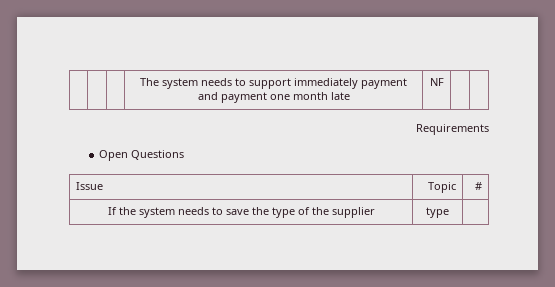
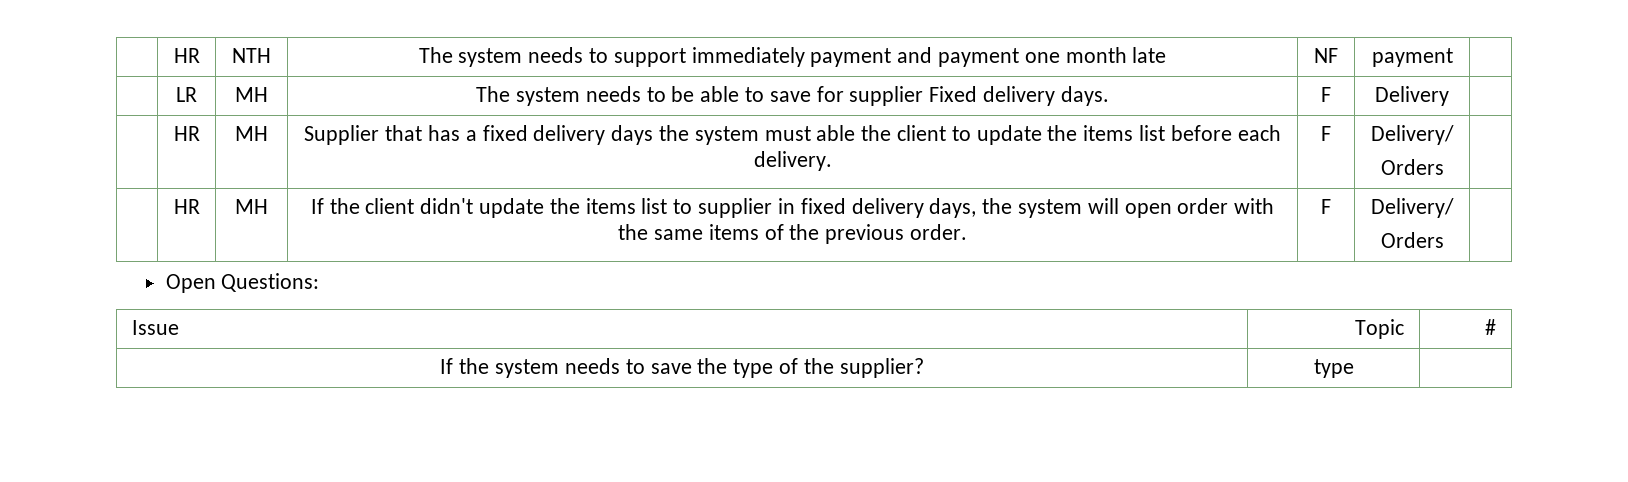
- | | | The system needs to support immediately payment and payment one month late | NF | |
- Requirements
+ | HR | NTH | The system needs to support immediately payment and payment one month late | NF | payment |
+ | LR | MH | The system needs to be able to save for supplier Fixed delivery days. | F | Delivery |
+ | HR | MH | Supplier that has a fixed delivery days the system must able the client to update the items list before each delivery. | F | Delivery/
+ Orders |
+ | HR | MH | If the client didn't update the items list to supplier in fixed delivery days, the system will open order with the same items of the previous order. | F | Delivery/
+ Orders |
- Open Questions
+ Open Questions:
- If the system needs to save the type of the supplier | type |
+ If the system needs to save the type of the supplier? | type |

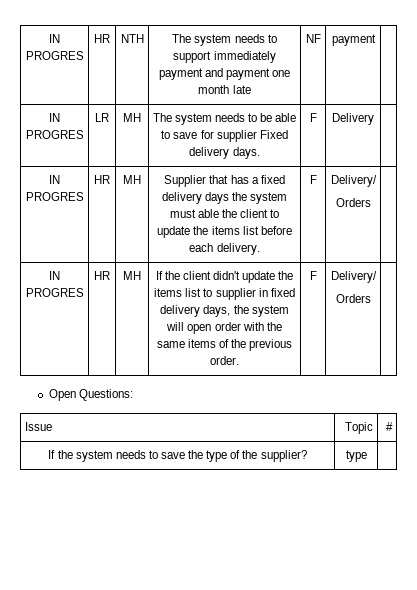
- | HR | NTH | The system needs to support immediately payment and payment one month late | NF | payment |
+ IN PROGRES | HR | NTH | The system needs to support immediately payment and payment one month late | NF | payment |
- | LR | MH | The system needs to be able to save for supplier Fixed delivery days. | F | Delivery |
+ IN PROGRES | LR | MH | The system needs to be able to save for supplier Fixed delivery days. | F | Delivery |
- | HR | MH | Supplier that has a fixed delivery days the system must able the client to update the items list before each delivery. | F | Delivery/
+ IN PROGRES | HR | MH | Supplier that has a fixed delivery days the system must able the client to update the items list before each delivery. | F | Delivery/
- | HR | MH | If the client didn't update the items list to supplier in fixed delivery days, the system will open order with the same items of the previous order. | F | Delivery/
+ IN PROGRES | HR | MH | If the client didn't update the items list to supplier in fixed delivery days, the system will open order with the same items of the previous order. | F | Delivery/

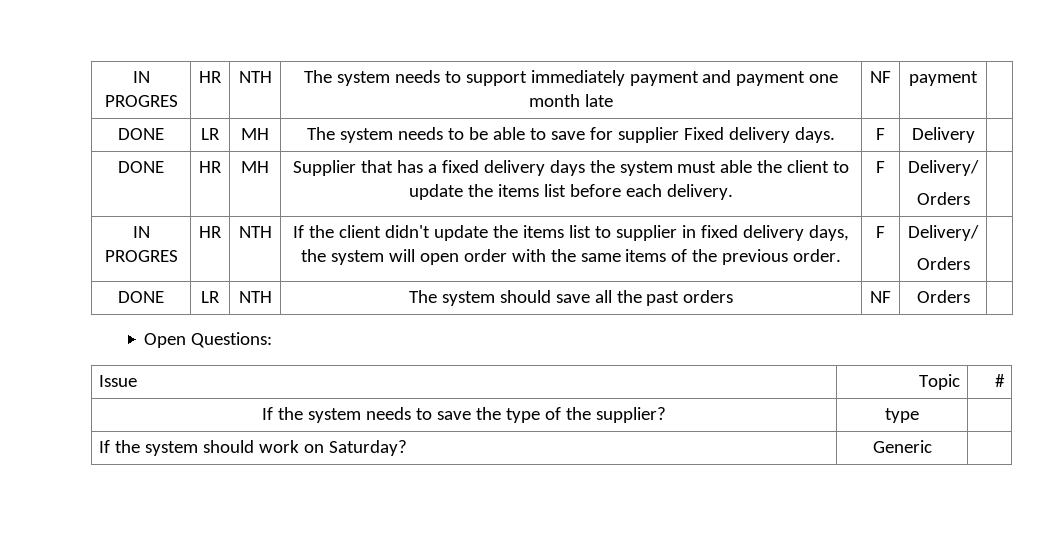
- IN PROGRES | LR | MH | The system needs to be able to save for supplier Fixed delivery days. | F | Delivery |
+ DONE | LR | MH | The system needs to be able to save for supplier Fixed delivery days. | F | Delivery |
- IN PROGRES | HR | MH | Supplier that has a fixed delivery days the system must able the client to update the items list before each delivery. | F | Delivery/
+ DONE | HR | MH | Supplier that has a fixed delivery days the system must able the client to update the items list before each delivery. | F | Delivery/
- IN PROGRES | HR | MH | If the client didn't update the items list to supplier in fixed delivery days, the system will open order with the same items of the previous order. | F | Delivery/
+ IN PROGRES | HR | NTH | If the client didn't update the items list to supplier in fixed delivery days, the system will open order with the same items of the previous order. | F | Delivery/
+ DONE | LR | NTH | The system should save all the past orders | NF | Orders |
+ If the system should work on Saturday? | Generic |

